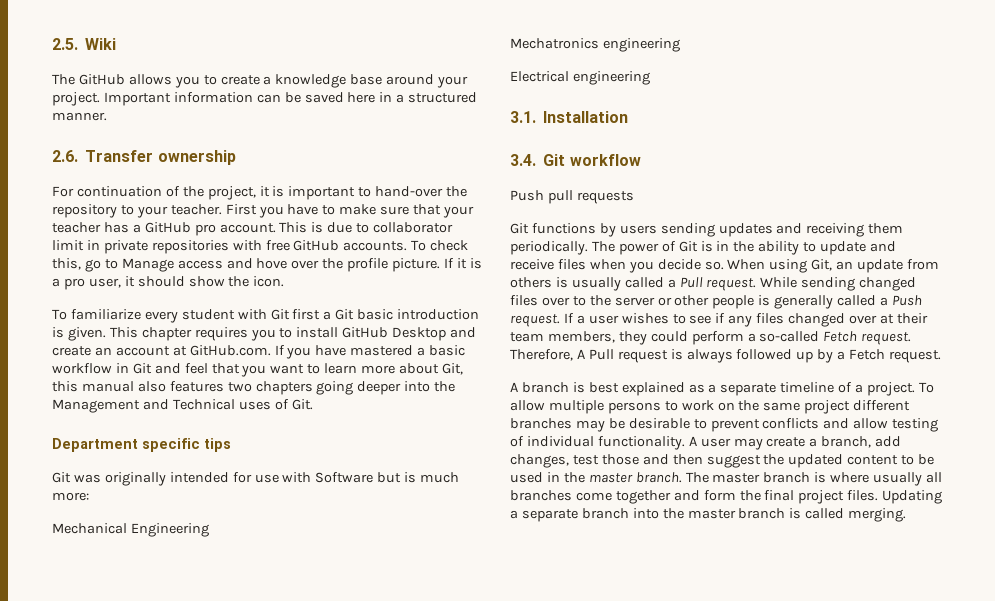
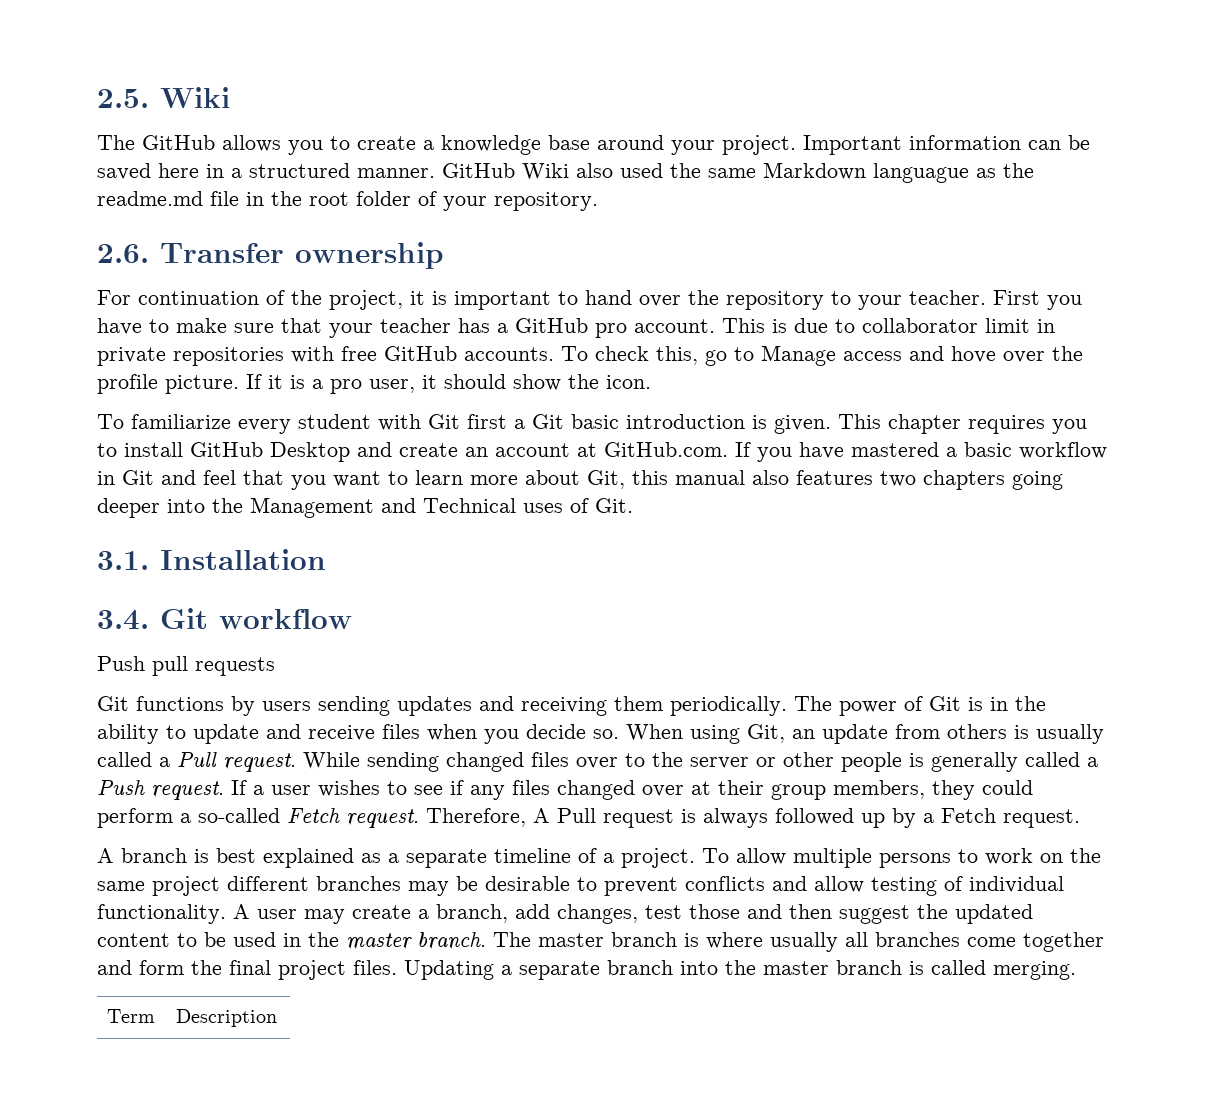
+ GitHub Wiki also used the same Markdown languague as the readme.md file in the root folder of your repository.
- For continuation of the project, it is important to hand-over the repository to your teacher.
+ For continuation of the project, it is important to hand over the repository to your teacher.
- Department specific tips
- Git was originally intended for use with Software but is much more:
- Mechanical Engineering
- Mechatronics engineering
- Electrical engineering
- If a user wishes to see if any files changed over at their team members, they could perform a so-called Fetch request.
+ If a user wishes to see if any files changed over at their group members, they could perform a so-called Fetch request.
+ Term | Description

